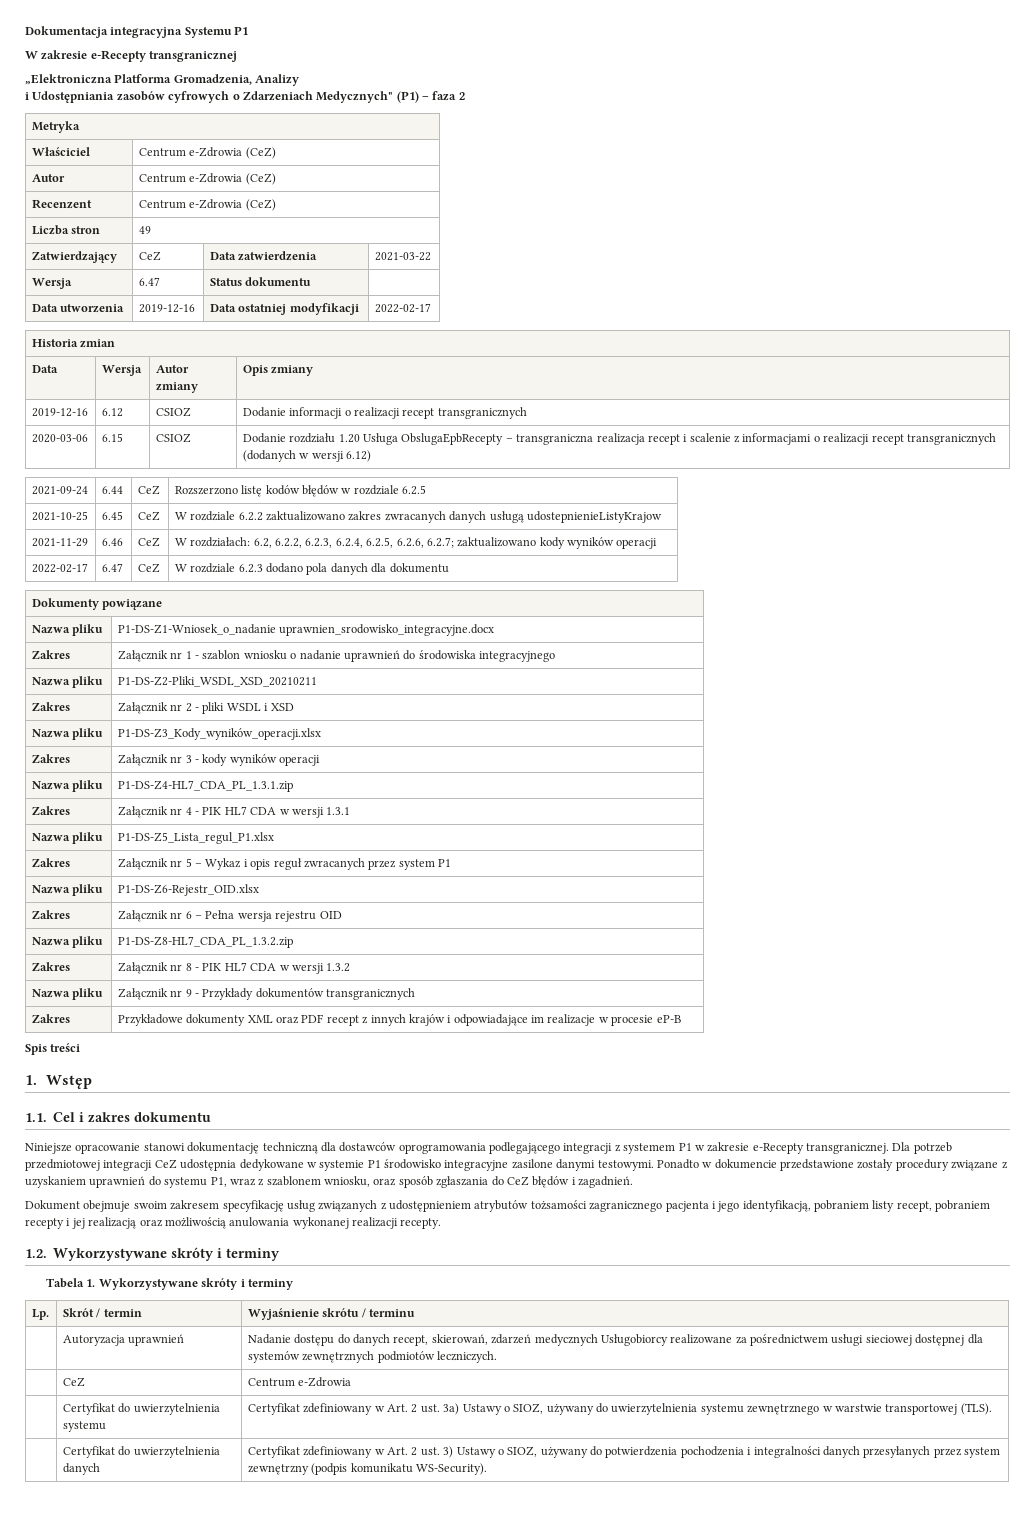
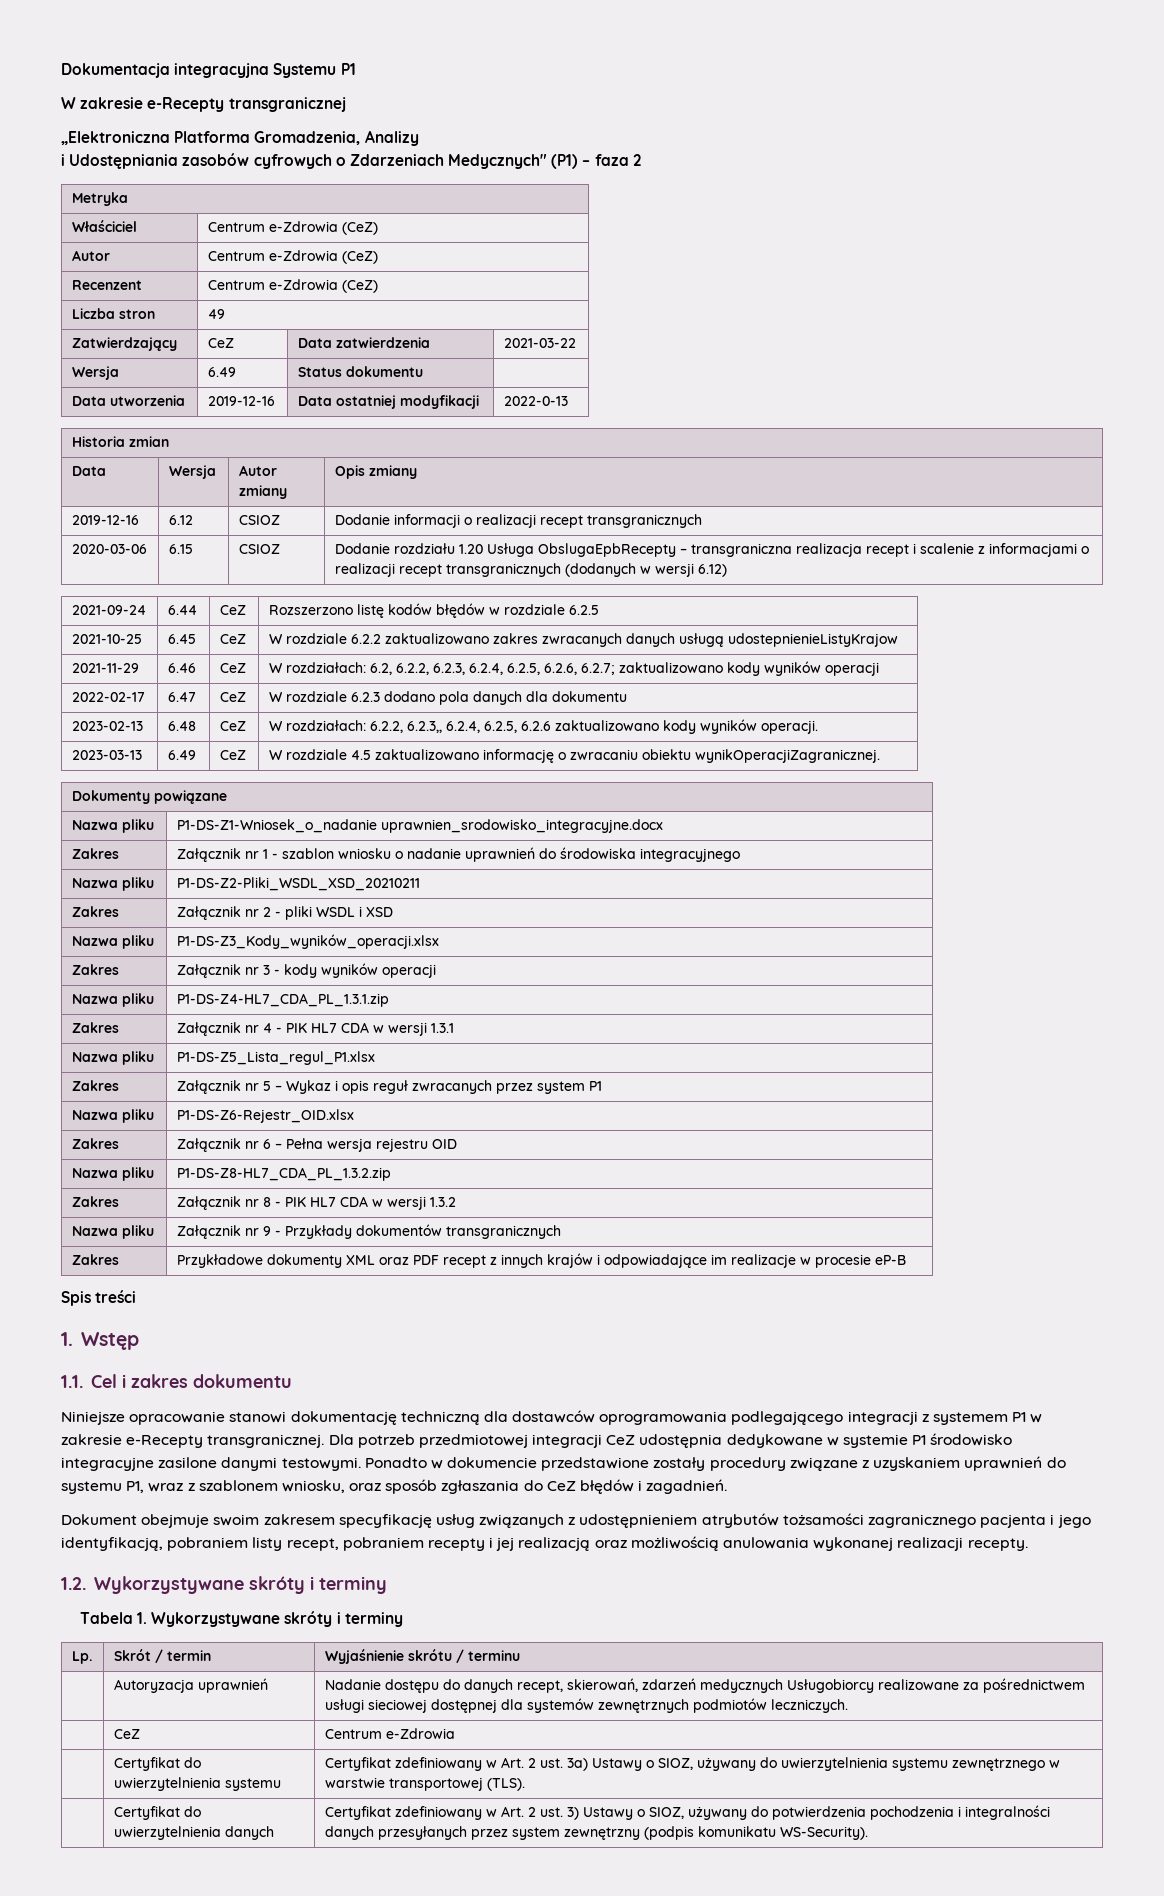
- Wersja | 6.47 | Status dokumentu |
+ Wersja | 6.49 | Status dokumentu |
- Data utworzenia | 2019-12-16 | Data ostatniej modyfikacji | 2022-02-17
+ Data utworzenia | 2019-12-16 | Data ostatniej modyfikacji | 2022-0-13
+ 2023-02-13 | 6.48 | CeZ | W rozdziałach: 6.2.2, 6.2.3,, 6.2.4, 6.2.5, 6.2.6 zaktualizowano kody wyników operacji.
+ 2023-03-13 | 6.49 | CeZ | W rozdziale 4.5 zaktualizowano informację o zwracaniu obiektu wynikOperacjiZagranicznej.

